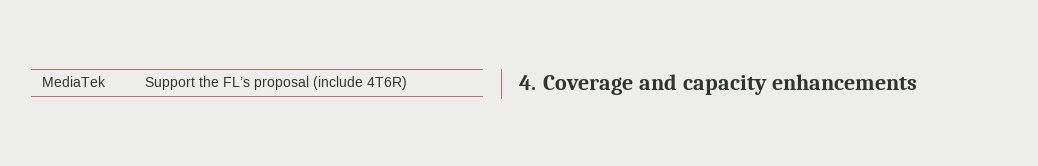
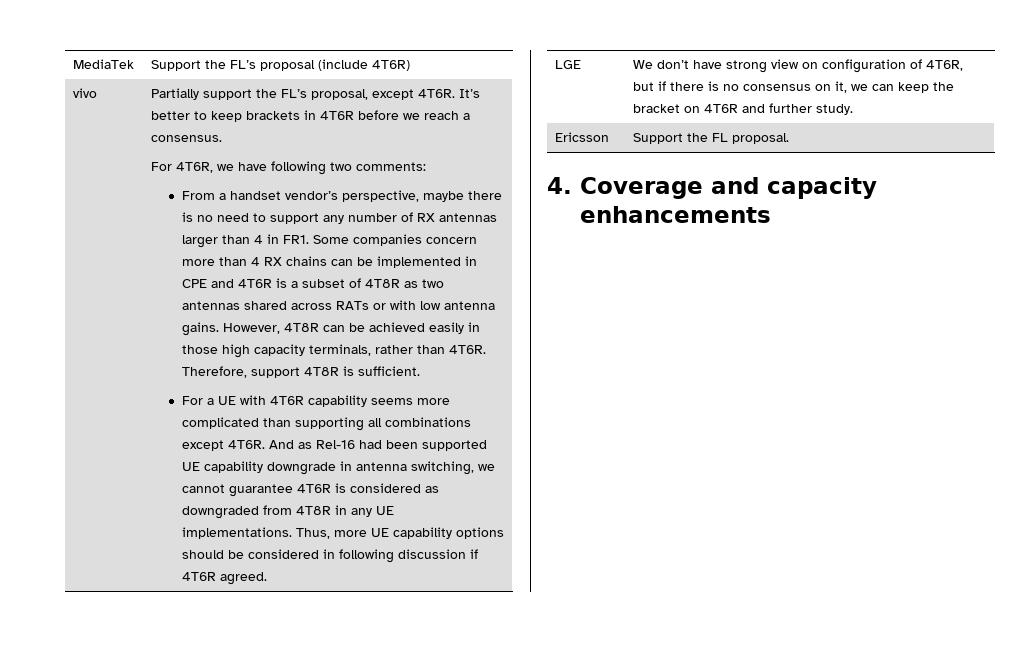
+ vivo | Partially support the FL’s proposal, except 4T6R. It’s better to keep brackets in 4T6R before we reach a consensus.
+ For 4T6R, we have following two comments:
+ From a handset vendor’s perspective, maybe there is no need to support any number of RX antennas larger than 4 in FR1. Some companies concern more than 4 RX chains can be implemented in CPE and 4T6R is a subset of 4T8R as two antennas shared across RATs or with low antenna gains. However, 4T8R can be achieved easily in those high capacity terminals, rather than 4T6R. Therefore, support 4T8R is sufficient.
+ For a UE with 4T6R capability seems more complicated than supporting all combinations except 4T6R. And as Rel-16 had been supported UE capability downgrade in antenna switching, we cannot guarantee 4T6R is considered as downgraded from 4T8R in any UE implementations. Thus, more UE capability options should be considered in following discussion if 4T6R agreed.
+ LGE | We don’t have strong view on configuration of 4T6R, but if there is no consensus on it, we can keep the bracket on 4T6R and further study.
+ Ericsson | Support the FL proposal.

